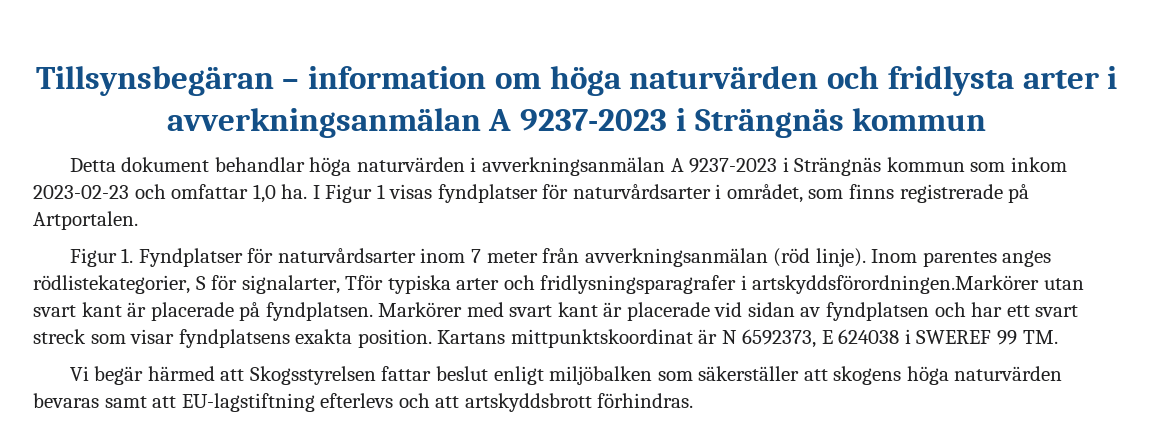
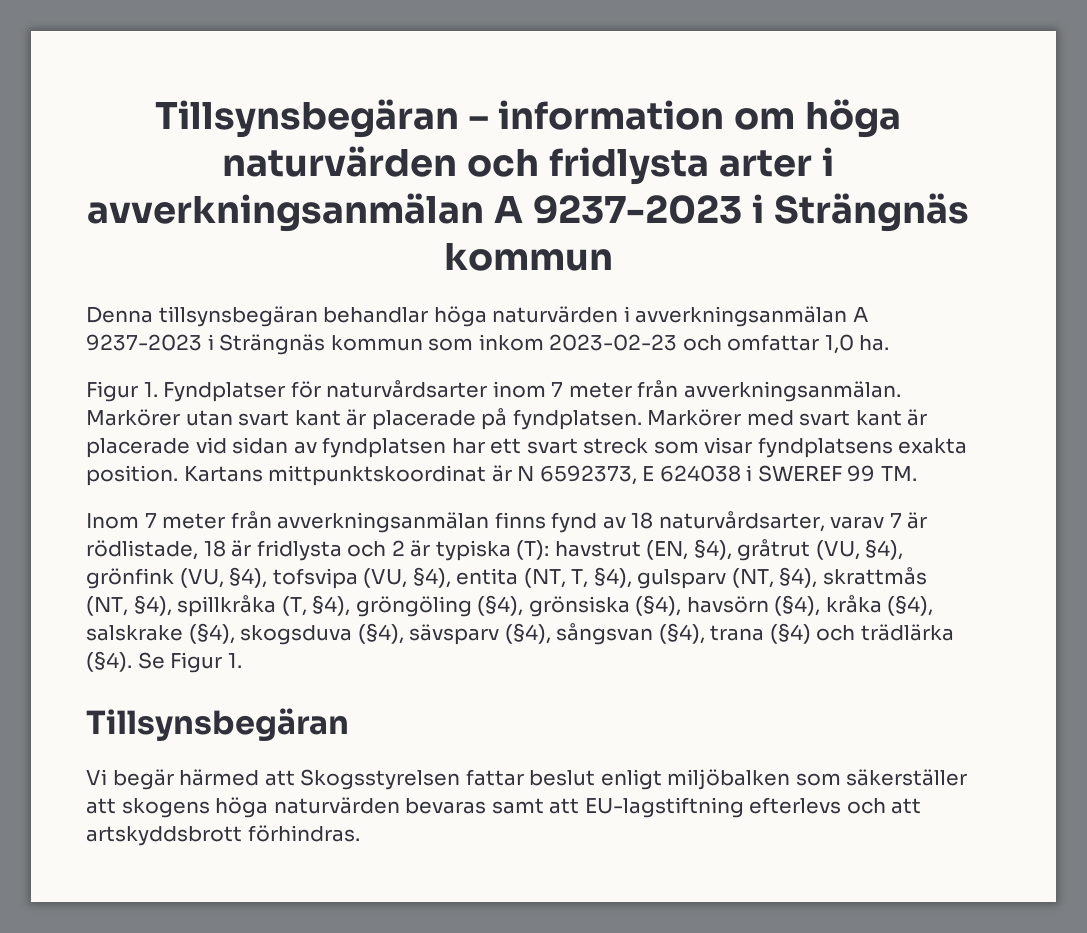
- Detta dokument behandlar höga naturvärden i avverkningsanmälan A 9237-2023 i Strängnäs kommun som inkom 2023-02-23 och omfattar 1,0 ha. I Figur 1 visas fyndplatser för naturvårdsarter i området, som finns registrerade på Artportalen.
+ Denna tillsynsbegäran behandlar höga naturvärden i avverkningsanmälan A 9237-2023 i Strängnäs kommun som inkom 2023-02-23 och omfattar 1,0 ha.
- Figur 1. Fyndplatser för naturvårdsarter inom 7 meter från avverkningsanmälan (röd linje). Inom parentes anges rödlistekategorier, S för signalarter, Tför typiska arter och fridlysningsparagrafer i artskyddsförordningen.Markörer utan svart kant är placerade på fyndplatsen.
+ Figur 1. Fyndplatser för naturvårdsarter inom 7 meter från avverkningsanmälan. Markörer utan svart kant är placerade på fyndplatsen.
- Markörer med svart kant är placerade vid sidan av fyndplatsen och har ett svart streck som visar fyndplatsens exakta position.
+ Markörer med svart kant är placerade vid sidan av fyndplatsen har ett svart streck som visar fyndplatsens exakta position.
+ Inom 7 meter från avverkningsanmälan finns fynd av 18 naturvårdsarter, varav 7 är rödlistade, 18 är fridlysta och 2 är typiska (T): havstrut (EN, §4), gråtrut (VU, §4), grönfink (VU, §4), tofsvipa (VU, §4), entita (NT, T, §4), gulsparv (NT, §4), skrattmås (NT, §4), spillkråka (T, §4), gröngöling (§4), grönsiska (§4), havsörn (§4), kråka (§4), salskrake (§4), skogsduva (§4), sävsparv (§4), sångsvan (§4), trana (§4) och trädlärka (§4). Se Figur 1.
+ Tillsynsbegäran

